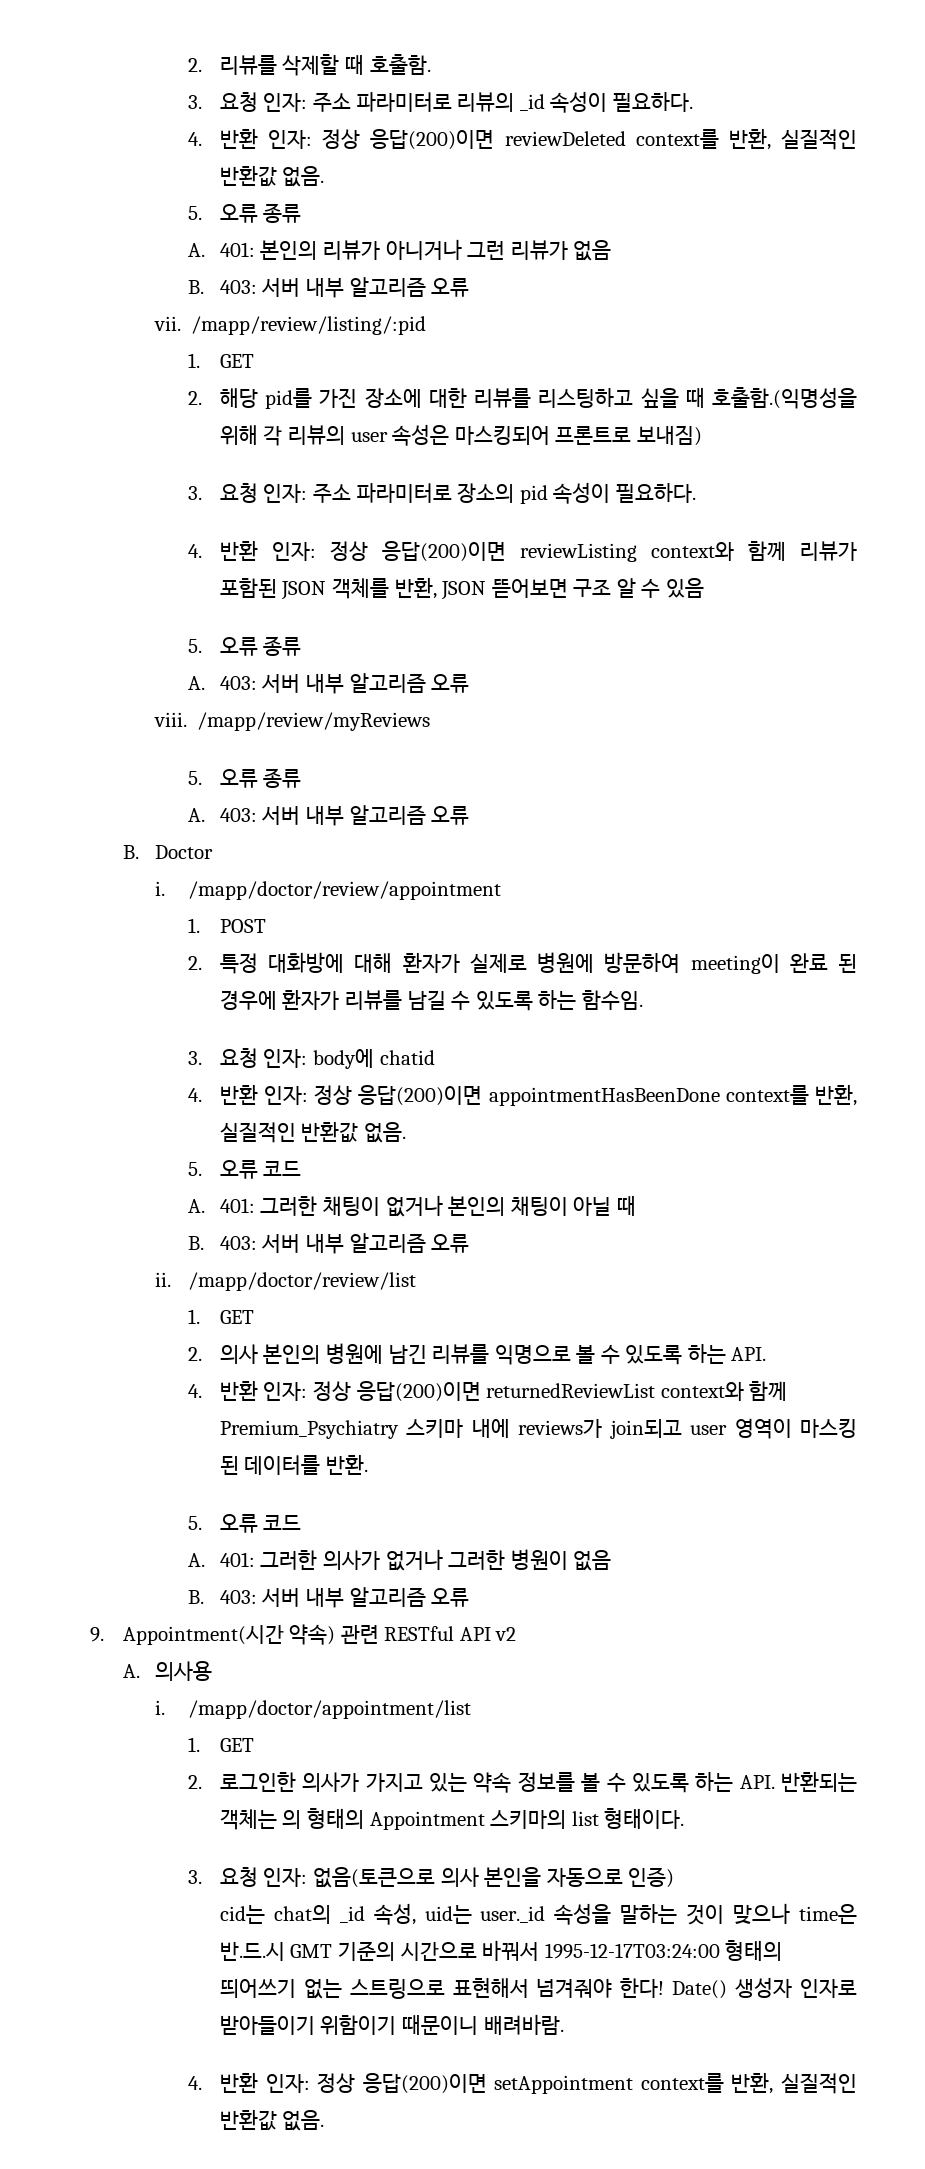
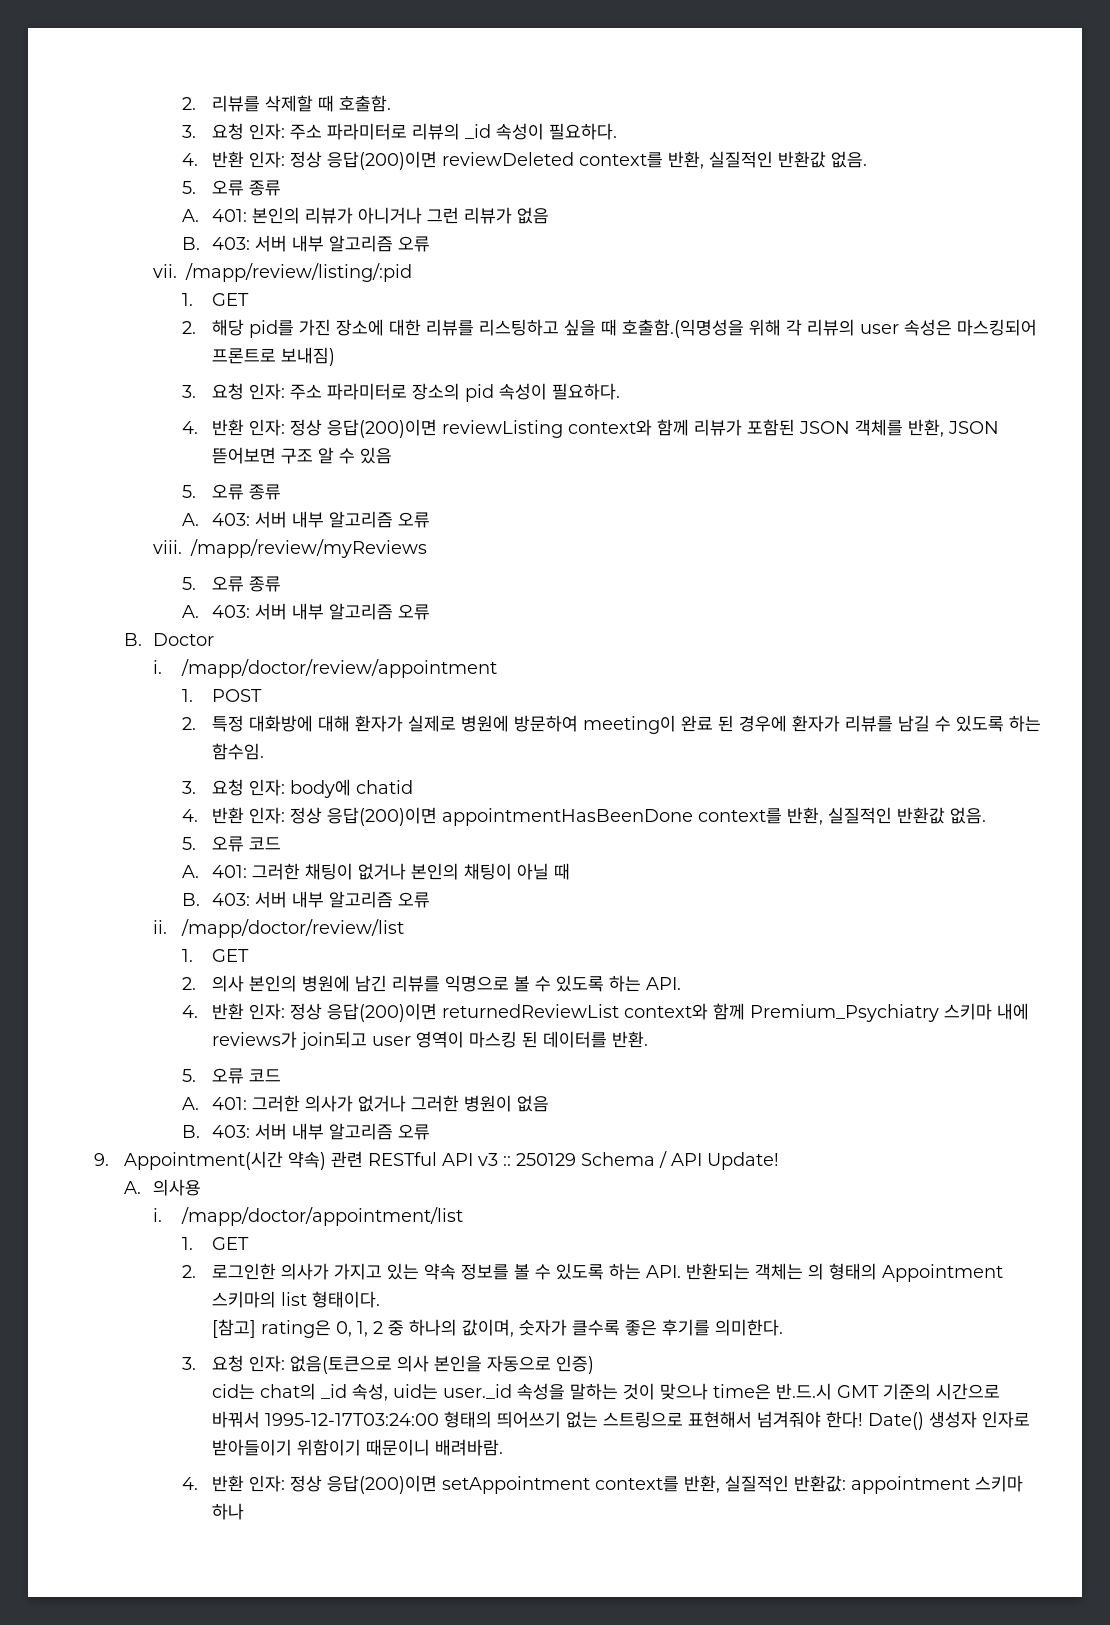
- 9. Appointment(시간 약속) 관련 RESTful API v2
+ 9. Appointment(시간 약속) 관련 RESTful API v3 :: 250129 Schema / API Update!
+ [참고] rating은 0, 1, 2 중 하나의 값이며, 숫자가 클수록 좋은 후기를 의미한다.
- 4. 반환 인자: 정상 응답(200)이면 setAppointment context를 반환, 실질적인 반환값 없음.
+ 4. 반환 인자: 정상 응답(200)이면 setAppointment context를 반환, 실질적인 반환값: appointment 스키마 하나

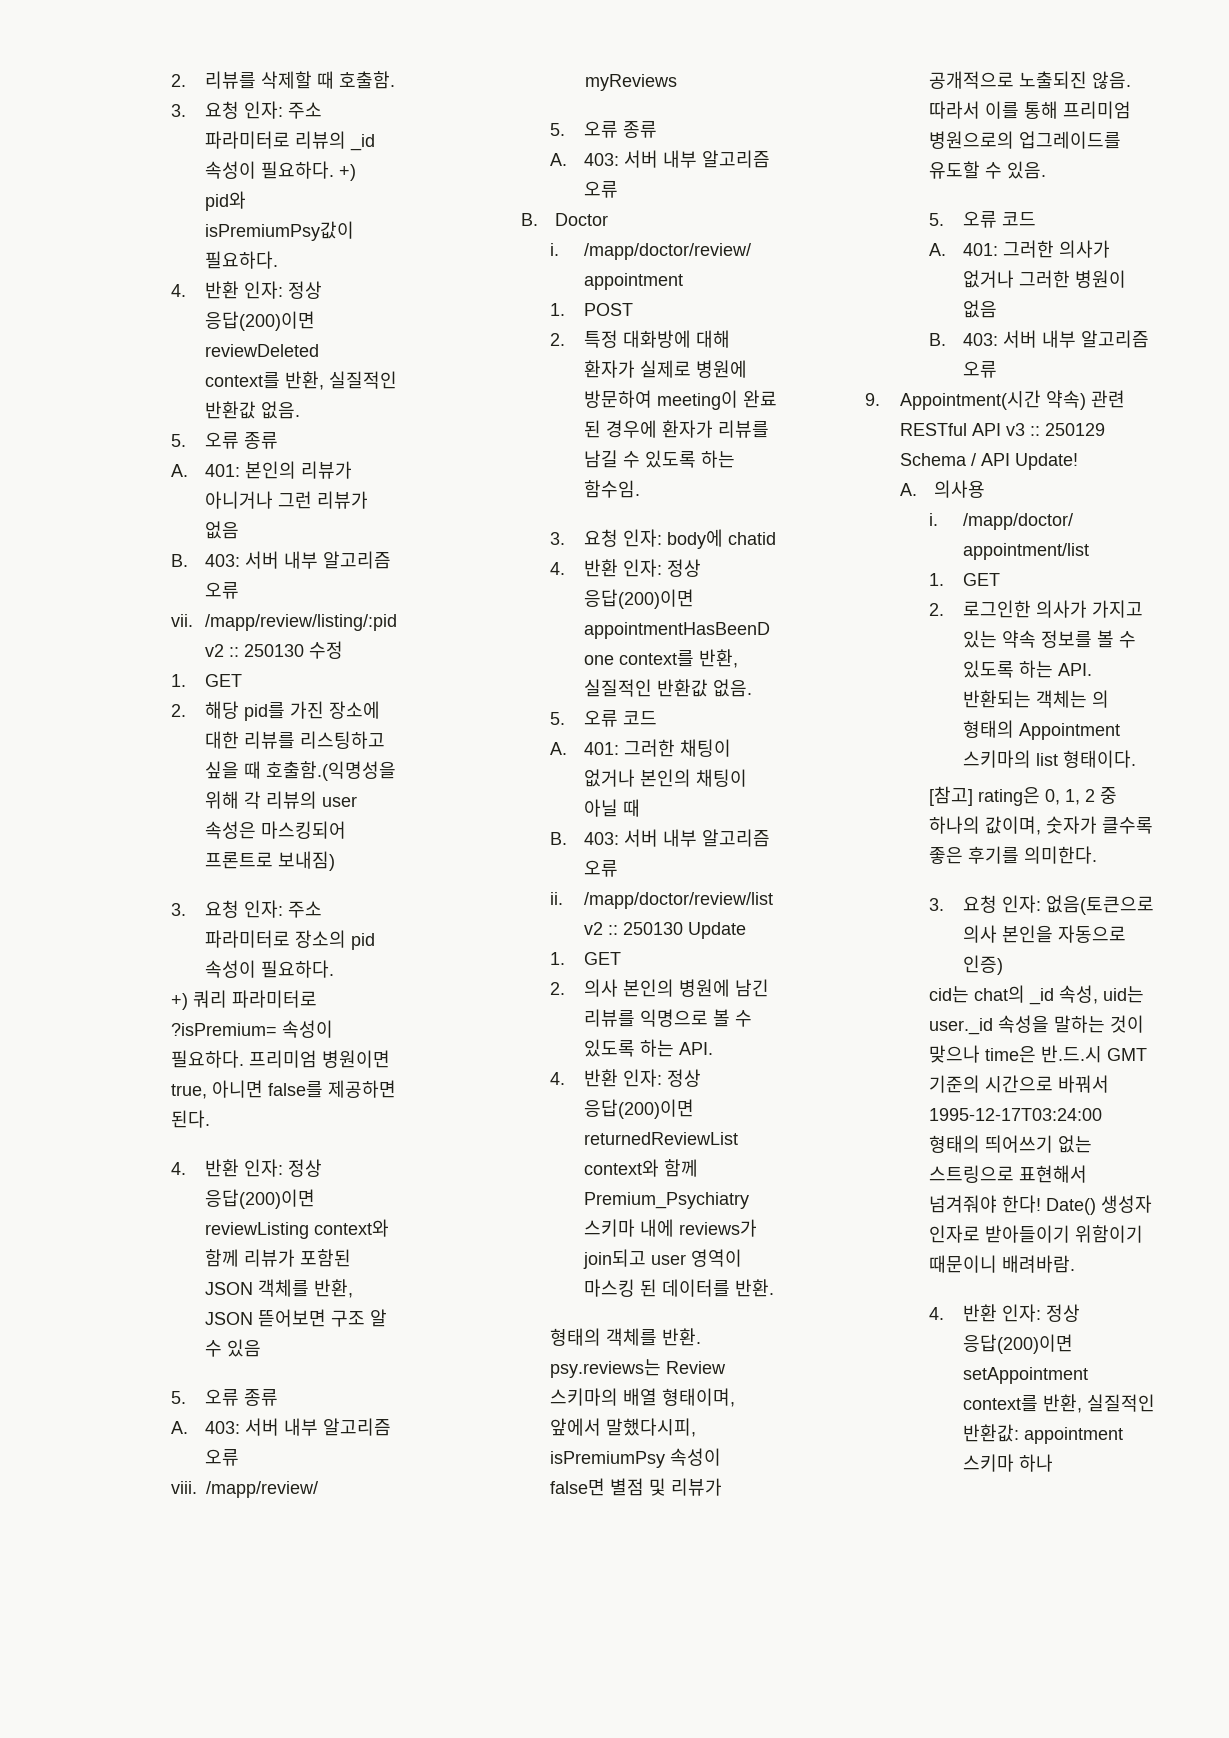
+ +) pid와 isPremiumPsy값이 필요하다.
- /mapp/review/listing/:pid
+ /mapp/review/listing/:pid v2 :: 250130 수정
+ +) 쿼리 파라미터로 ?isPremium= 속성이 필요하다. 프리미엄 병원이면 true, 아니면 false를 제공하면 된다.
- /mapp/doctor/review/list
+ /mapp/doctor/review/list v2 :: 250130 Update
+ 형태의 객체를 반환. psy.reviews는 Review 스키마의 배열 형태이며, 앞에서 말했다시피, isPremiumPsy 속성이 false면 별점 및 리뷰가 공개적으로 노출되진 않음. 따라서 이를 통해 프리미엄 병원으로의 업그레이드를 유도할 수 있음.

